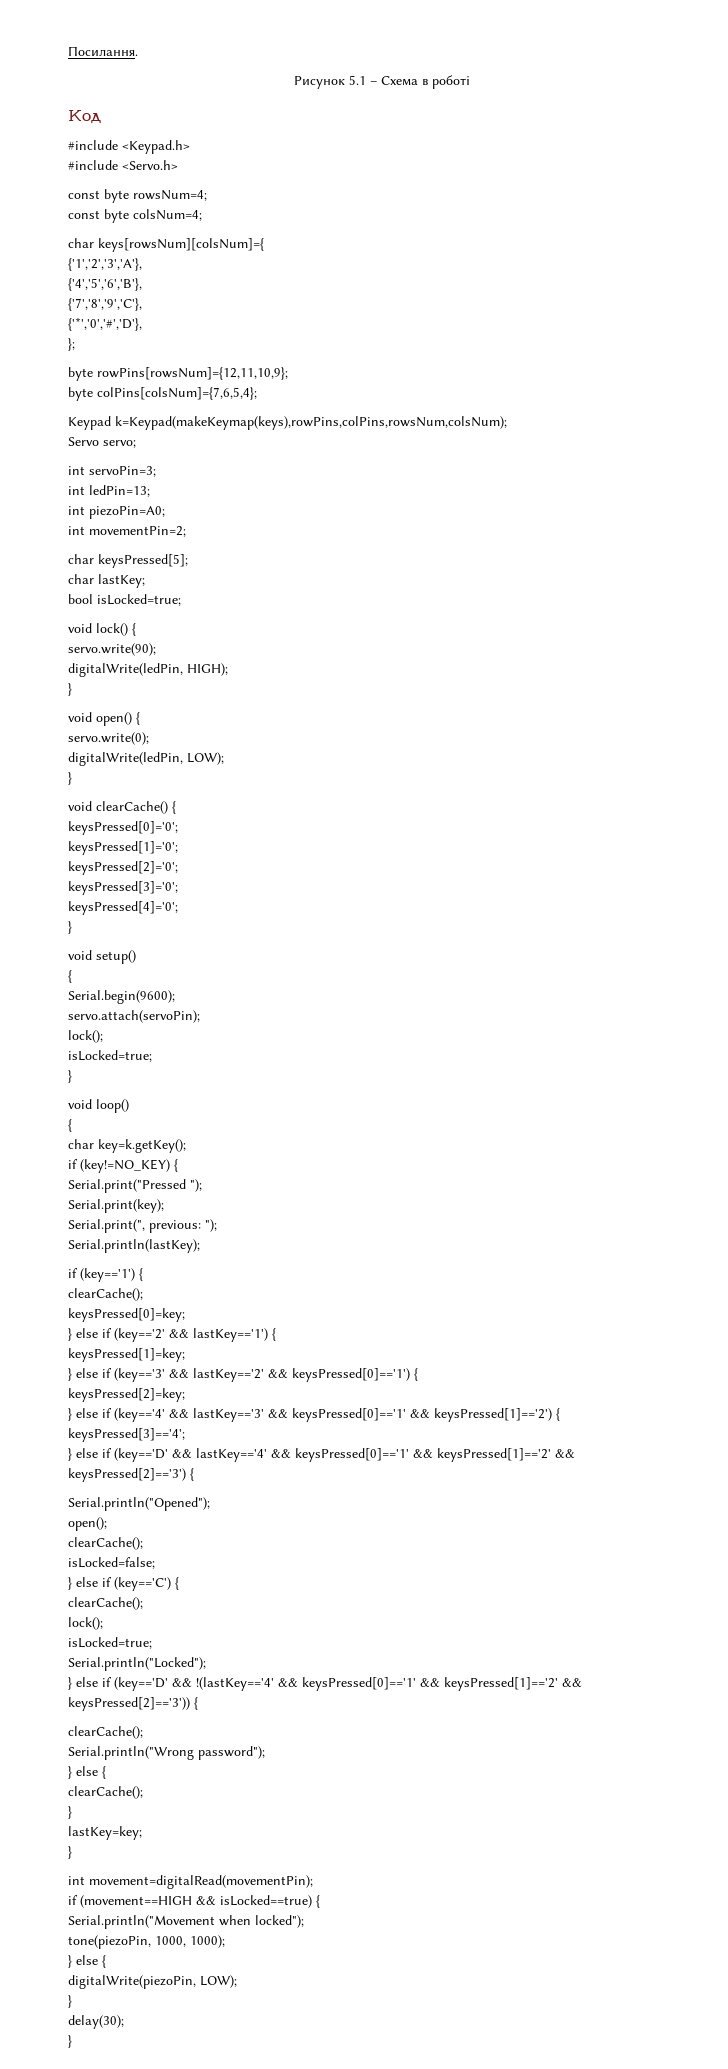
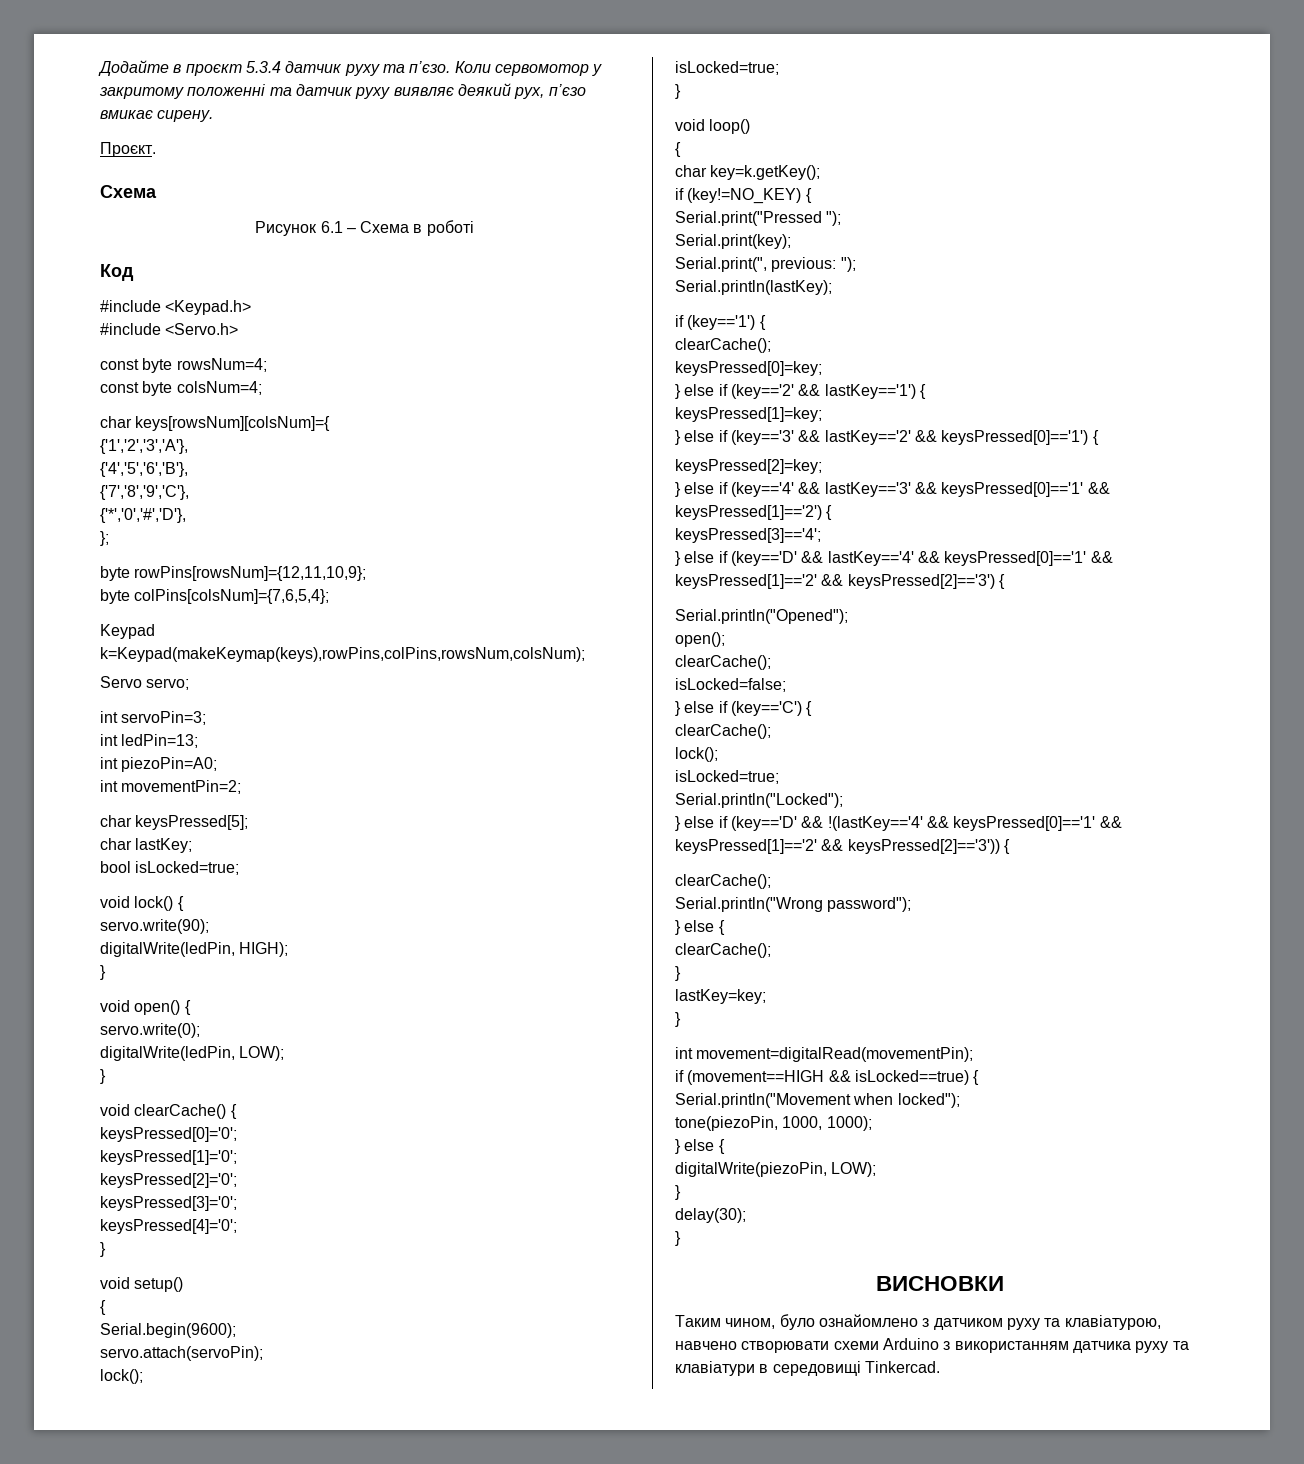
- Посилання.
+ Додайте в проєкт 5.3.4 датчик руху та п’єзо. Коли сервомотор у закритому положенні та датчик руху виявляє деякий рух, п’єзо вмикає сирену.
+ Проєкт.
+ Схема
- Рисунок 5.1 – Схема в роботі
+ Рисунок 6.1 – Схема в роботі
+ ВИСНОВКИ
+ Таким чином, було ознайомлено з датчиком руху та клавіатурою, навчено створювати схеми Arduino з використанням датчика руху та клавіатури в середовищі Tinkercad.

